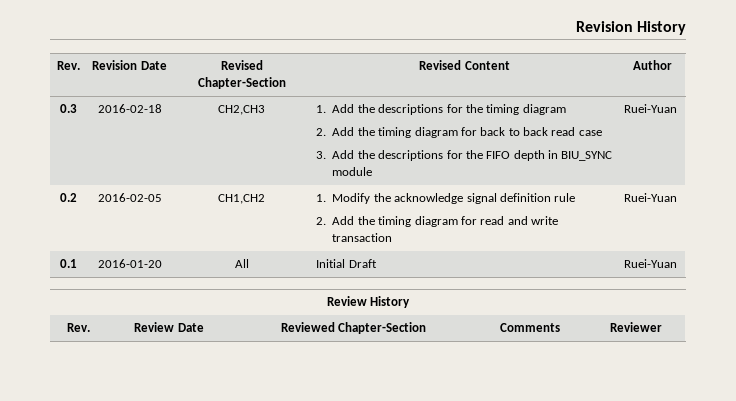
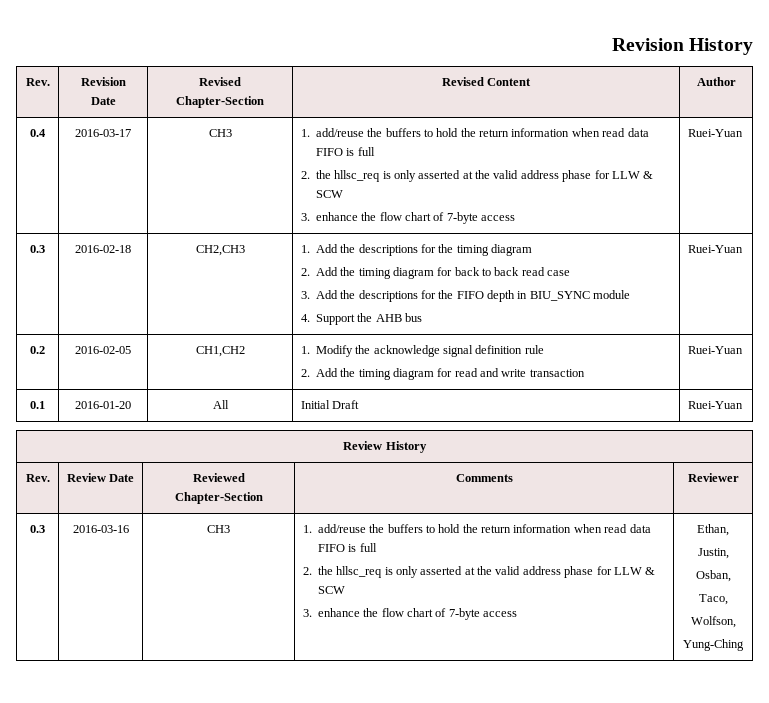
+ 0.4 | 2016-03-17 | CH3 | 1. add/reuse the buffers to hold the return information when read data FIFO is full
+ 2. the hllsc_req is only asserted at the valid address phase for LLW & SCW
+ 3. enhance the flow chart of 7-byte access | Ruei-Yuan
  0.3 | 2016-02-18 | CH2,CH3 | 1. Add the descriptions for the timing diagram
  2. Add the timing diagram for back to back read case
- 3. Add the descriptions for the FIFO depth in BIU_SYNC module | Ruei-Yuan
+ 3. Add the descriptions for the FIFO depth in BIU_SYNC module
+ 4. Support the AHB bus | Ruei-Yuan
+ 0.3 | 2016-03-16 | CH3 | 1. add/reuse the buffers to hold the return information when read data FIFO is full
+ 2. the hllsc_req is only asserted at the valid address phase for LLW & SCW
+ 3. enhance the flow chart of 7-byte access | Ethan,
+ Justin,
+ Osban,
+ Taco,
+ Wolfson,
+ Yung-Ching

